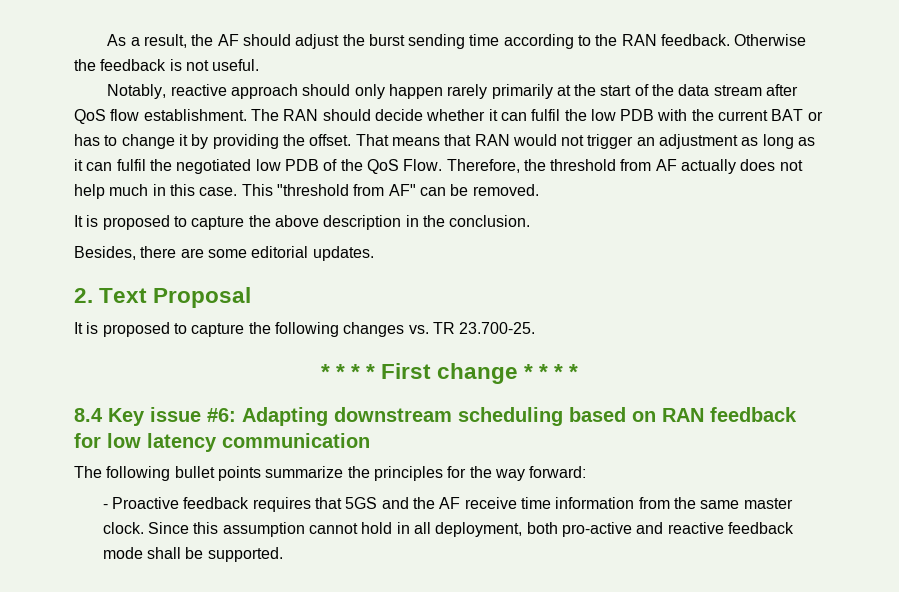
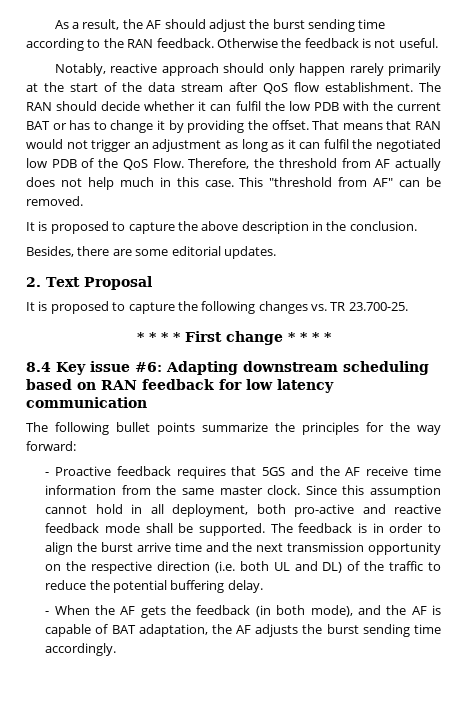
+ The feedback is in order to align the burst arrive time and the next transmission opportunity on the respective direction (i.e. both UL and DL) of the traffic to reduce the potential buffering delay.
+ - When the AF gets the feedback (in both mode), and the AF is capable of BAT adaptation, the AF adjusts the burst sending time accordingly.

